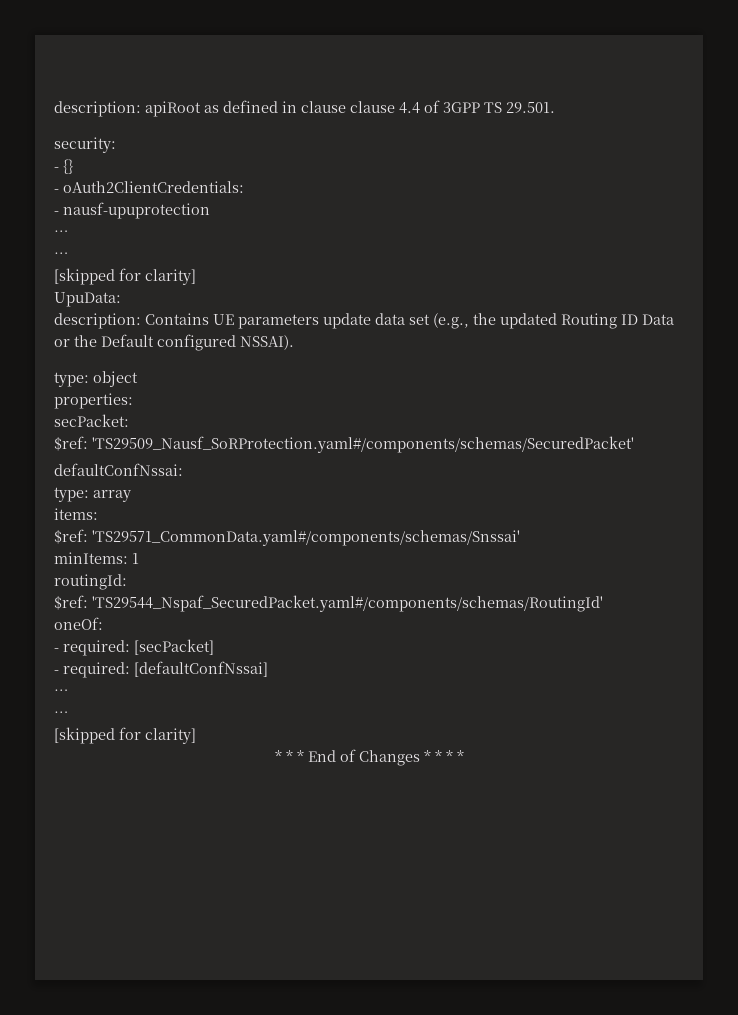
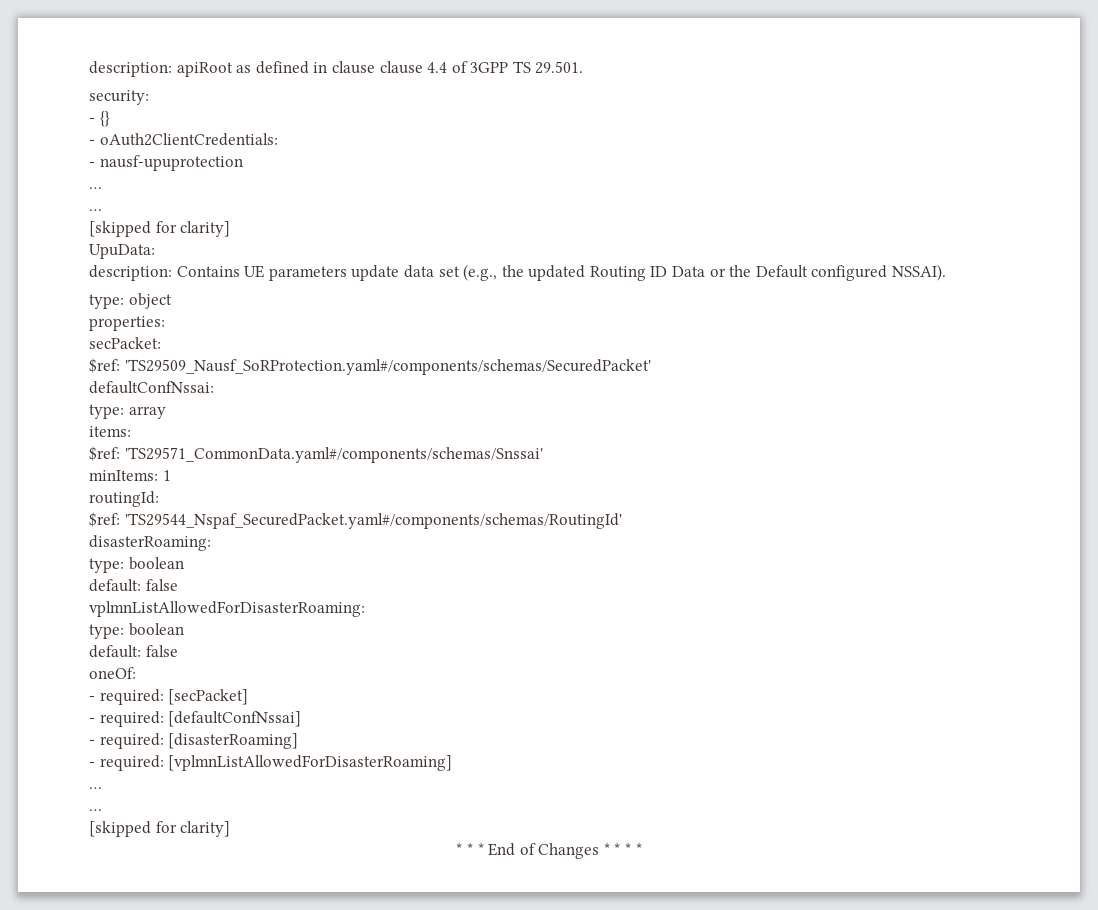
+ disasterRoaming:
+ type: boolean
+ default: false
+ vplmnListAllowedForDisasterRoaming:
+ type: boolean
+ default: false
+ - required: [disasterRoaming]
+ - required: [vplmnListAllowedForDisasterRoaming]

